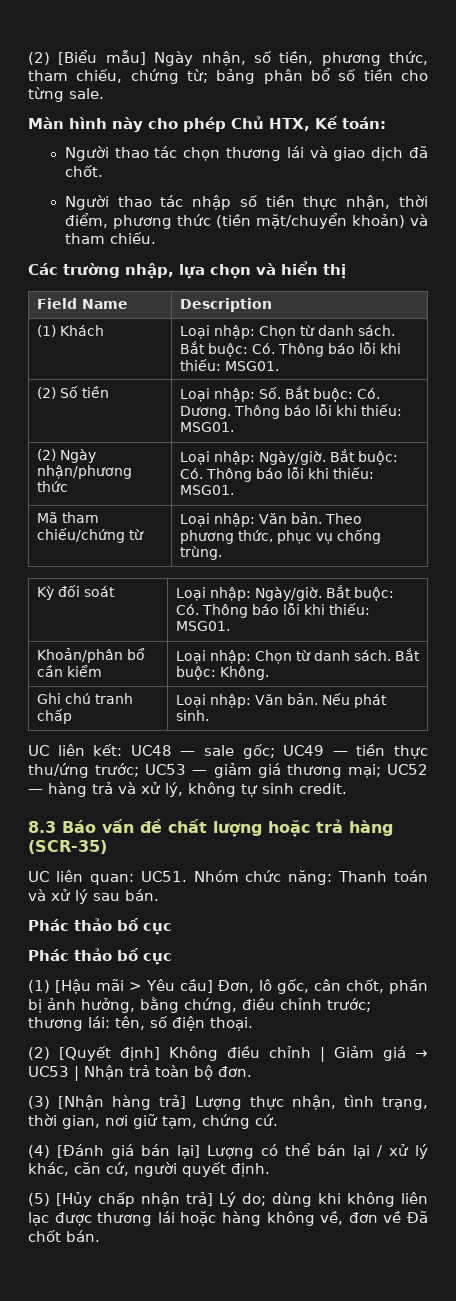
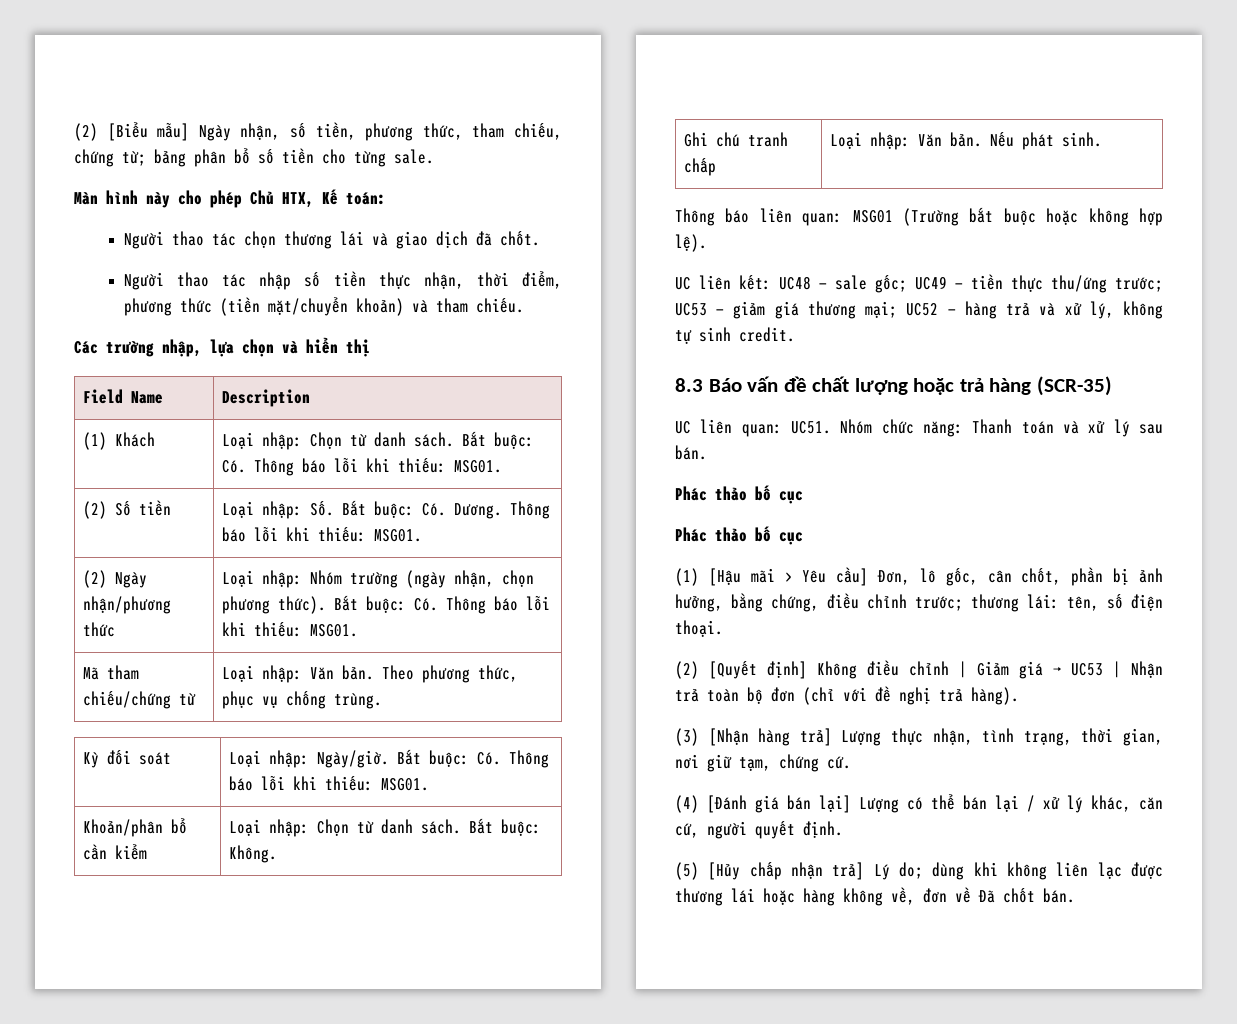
- (2) Ngày nhận/phương thức | Loại nhập: Ngày/giờ. Bắt buộc: Có. Thông báo lỗi khi thiếu: MSG01.
+ (2) Ngày nhận/phương thức | Loại nhập: Nhóm trường (ngày nhận, chọn phương thức). Bắt buộc: Có. Thông báo lỗi khi thiếu: MSG01.
+ Thông báo liên quan: MSG01 (Trường bắt buộc hoặc không hợp lệ).
- (2) [Quyết định] Không điều chỉnh | Giảm giá → UC53 | Nhận trả toàn bộ đơn.
+ (2) [Quyết định] Không điều chỉnh | Giảm giá → UC53 | Nhận trả toàn bộ đơn (chỉ với đề nghị trả hàng).

